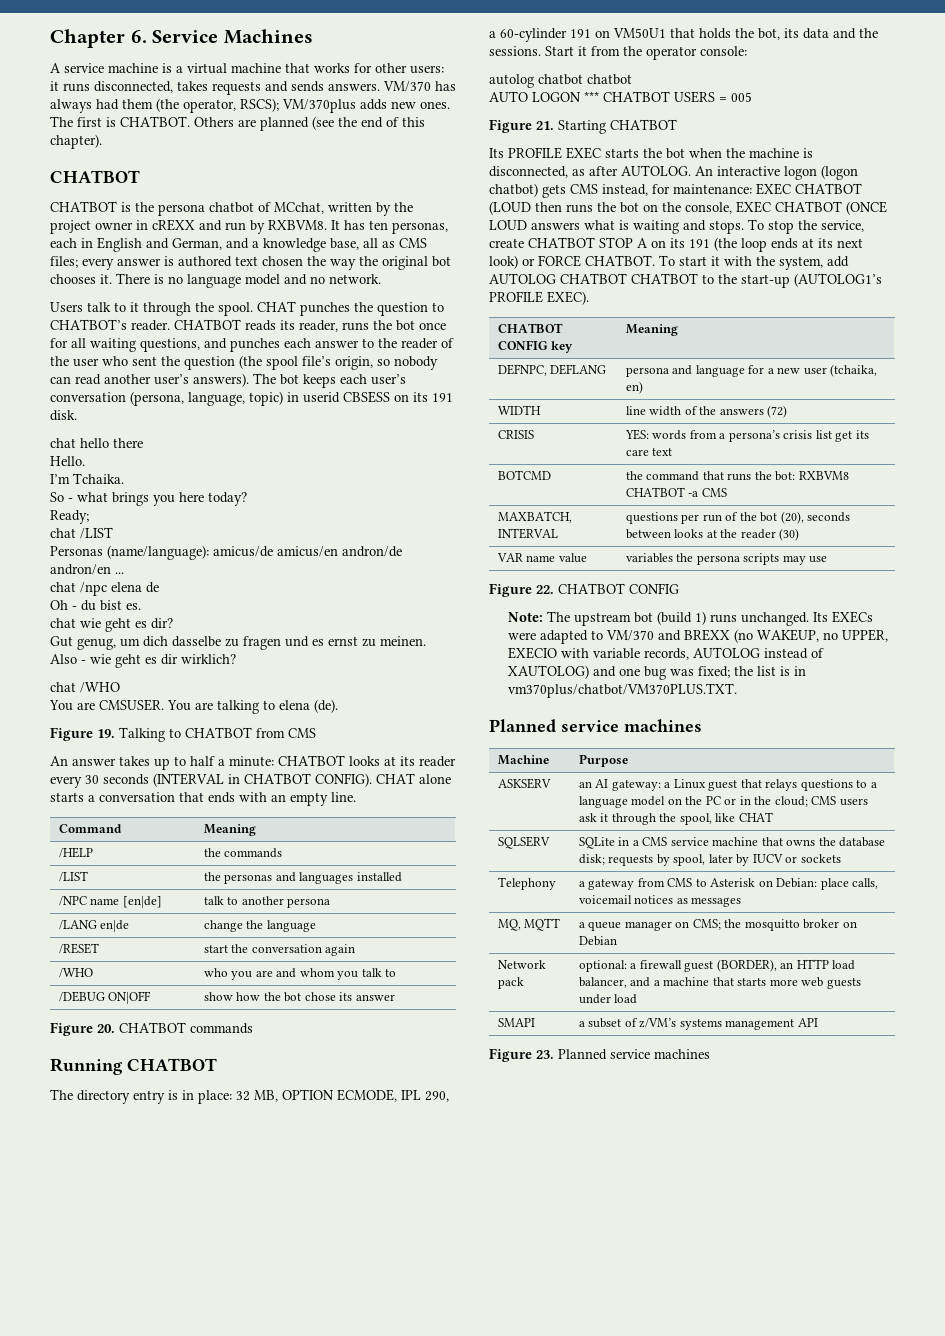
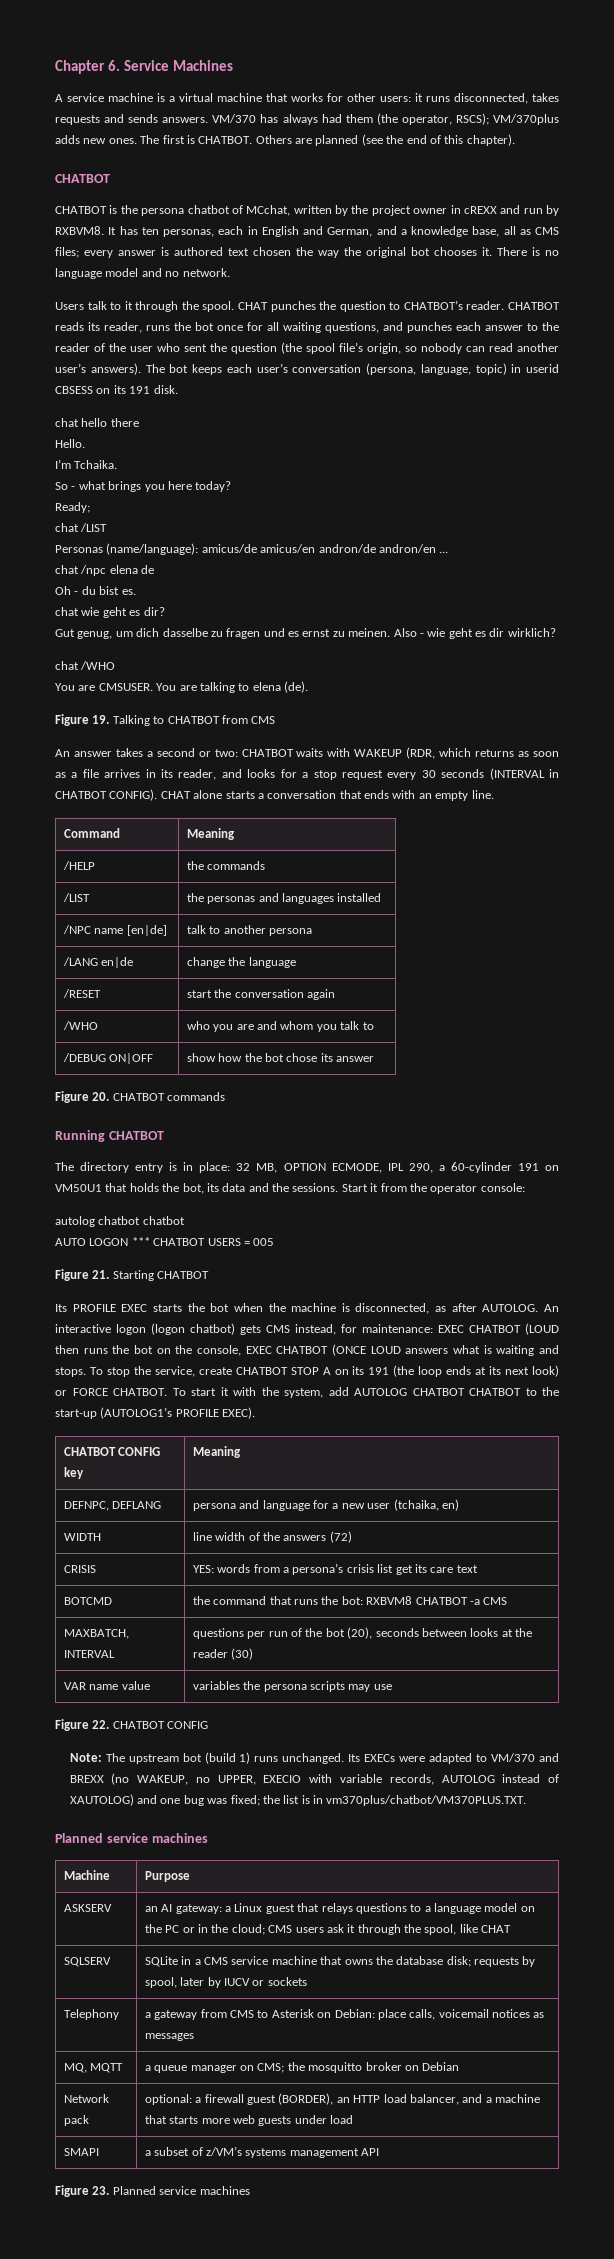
- An answer takes up to half a minute: CHATBOT looks at its reader every 30 seconds (INTERVAL in CHATBOT CONFIG).
+ An answer takes a second or two: CHATBOT waits with WAKEUP (RDR, which returns as soon as a file arrives in its reader, and looks for a stop request every 30 seconds (INTERVAL in CHATBOT CONFIG).

